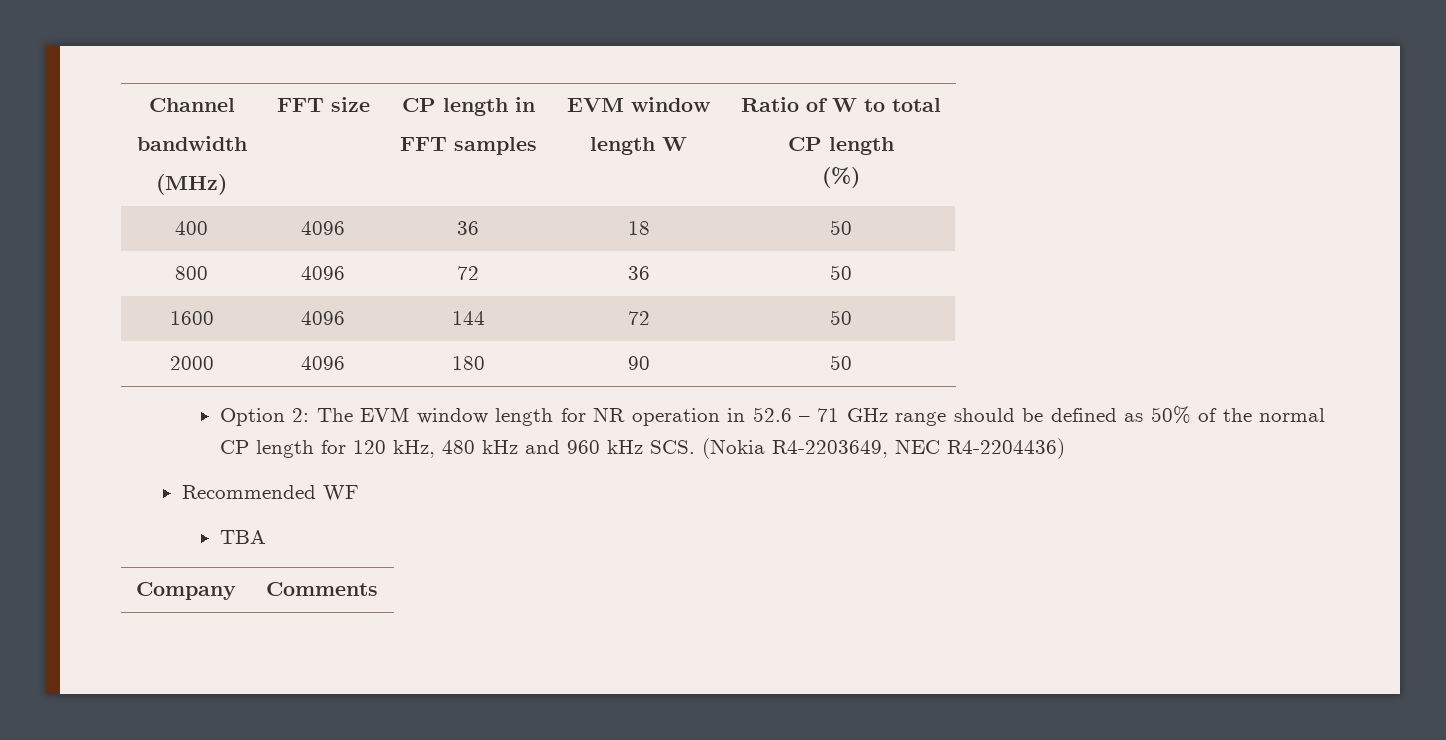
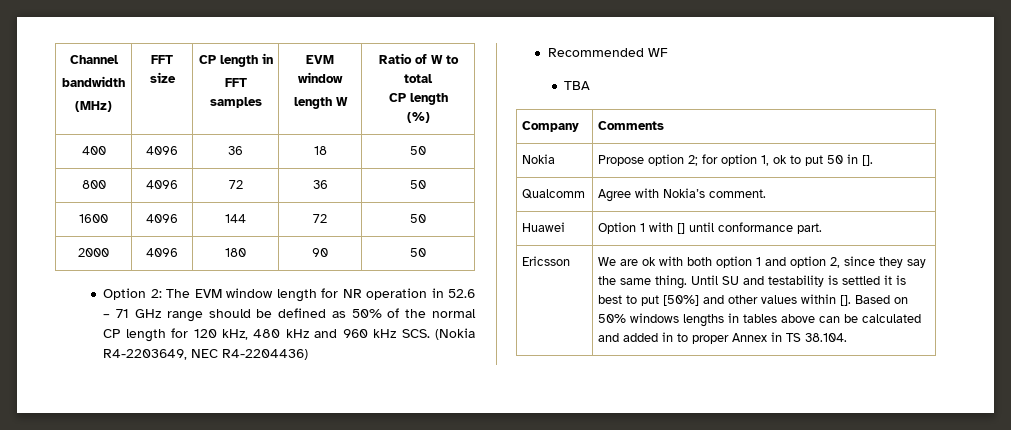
+ Nokia | Propose option 2; for option 1, ok to put 50 in [].
+ Qualcomm | Agree with Nokia’s comment.
+ Huawei | Option 1 with [] until conformance part.
+ Ericsson | We are ok with both option 1 and option 2, since they say the same thing. Until SU and testability is settled it is best to put [50%] and other values within []. Based on 50% windows lengths in tables above can be calculated and added in to proper Annex in TS 38.104.

